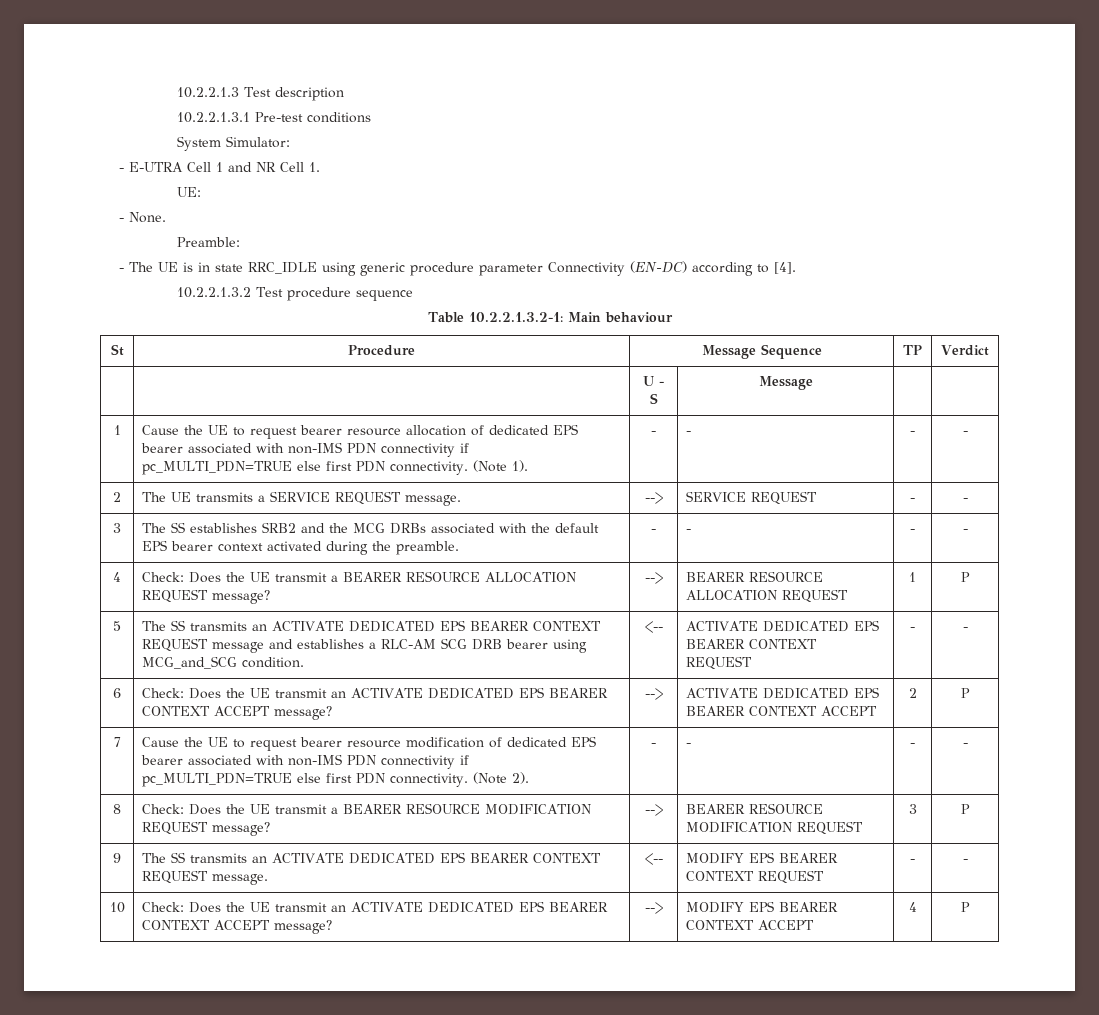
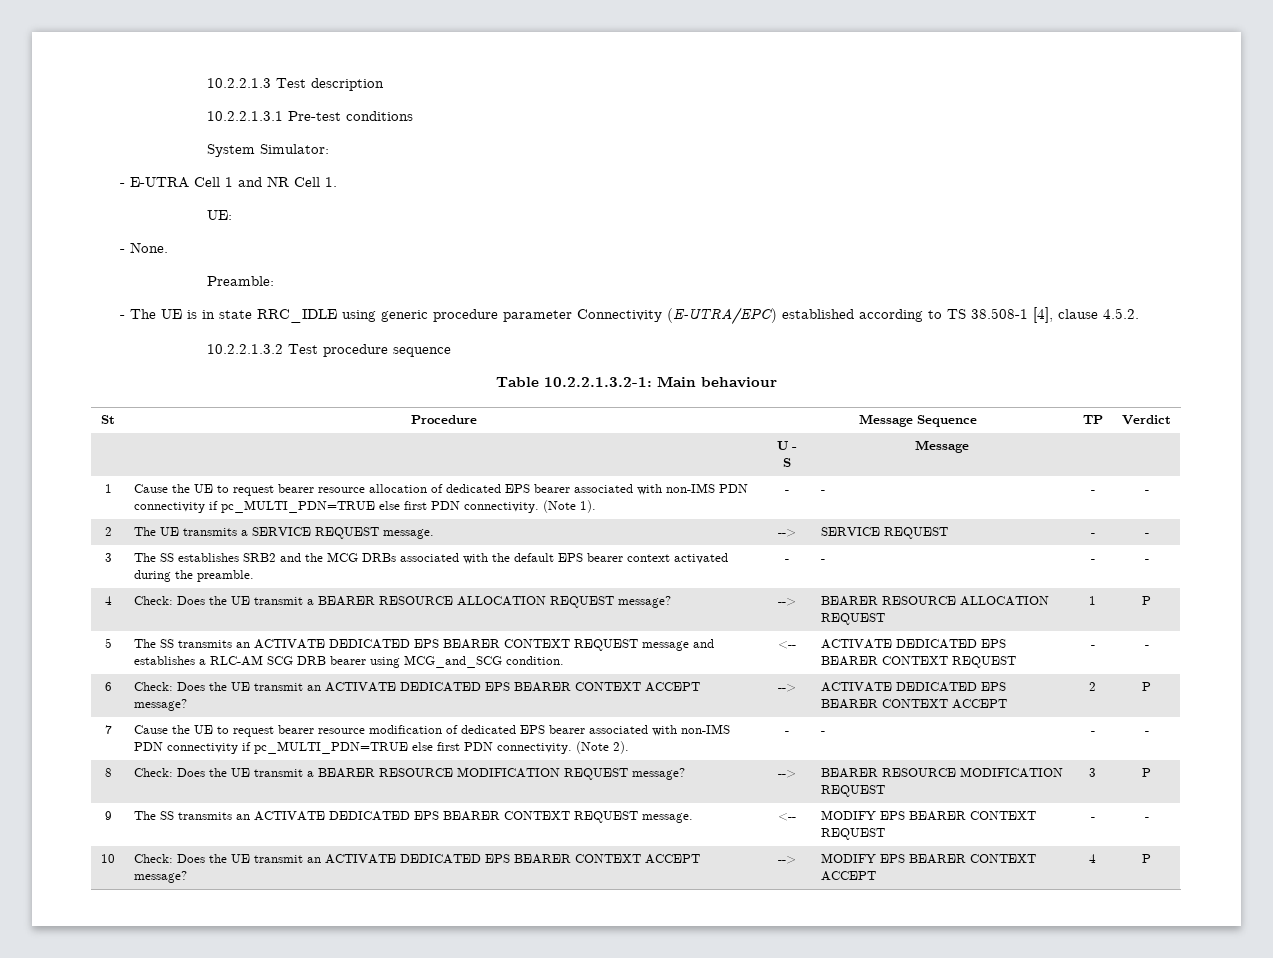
- - The UE is in state RRC_IDLE using generic procedure parameter Connectivity (EN-DC) according to [4].
+ - The UE is in state RRC_IDLE using generic procedure parameter Connectivity (E-UTRA/EPC) established according to TS 38.508-1 [4], clause 4.5.2.

